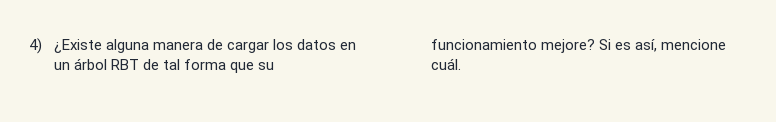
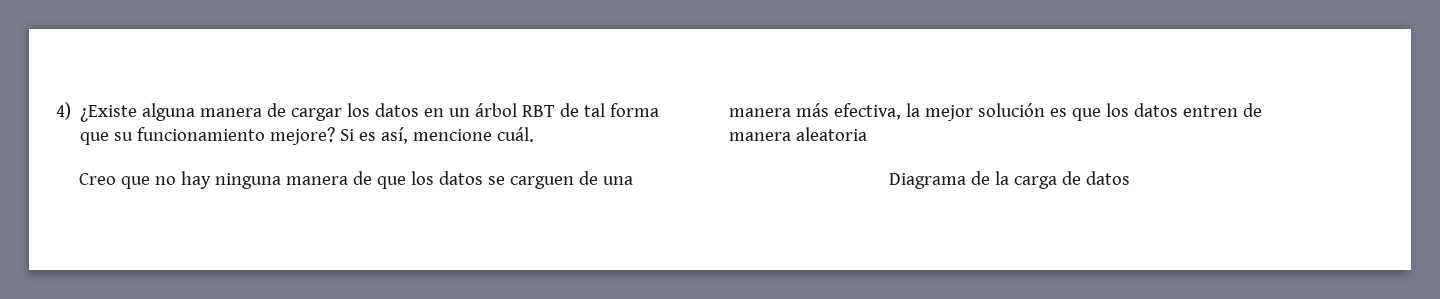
+ Creo que no hay ninguna manera de que los datos se carguen de una manera más efectiva, la mejor solución es que los datos entren de manera aleatoria
+ Diagrama de la carga de datos

